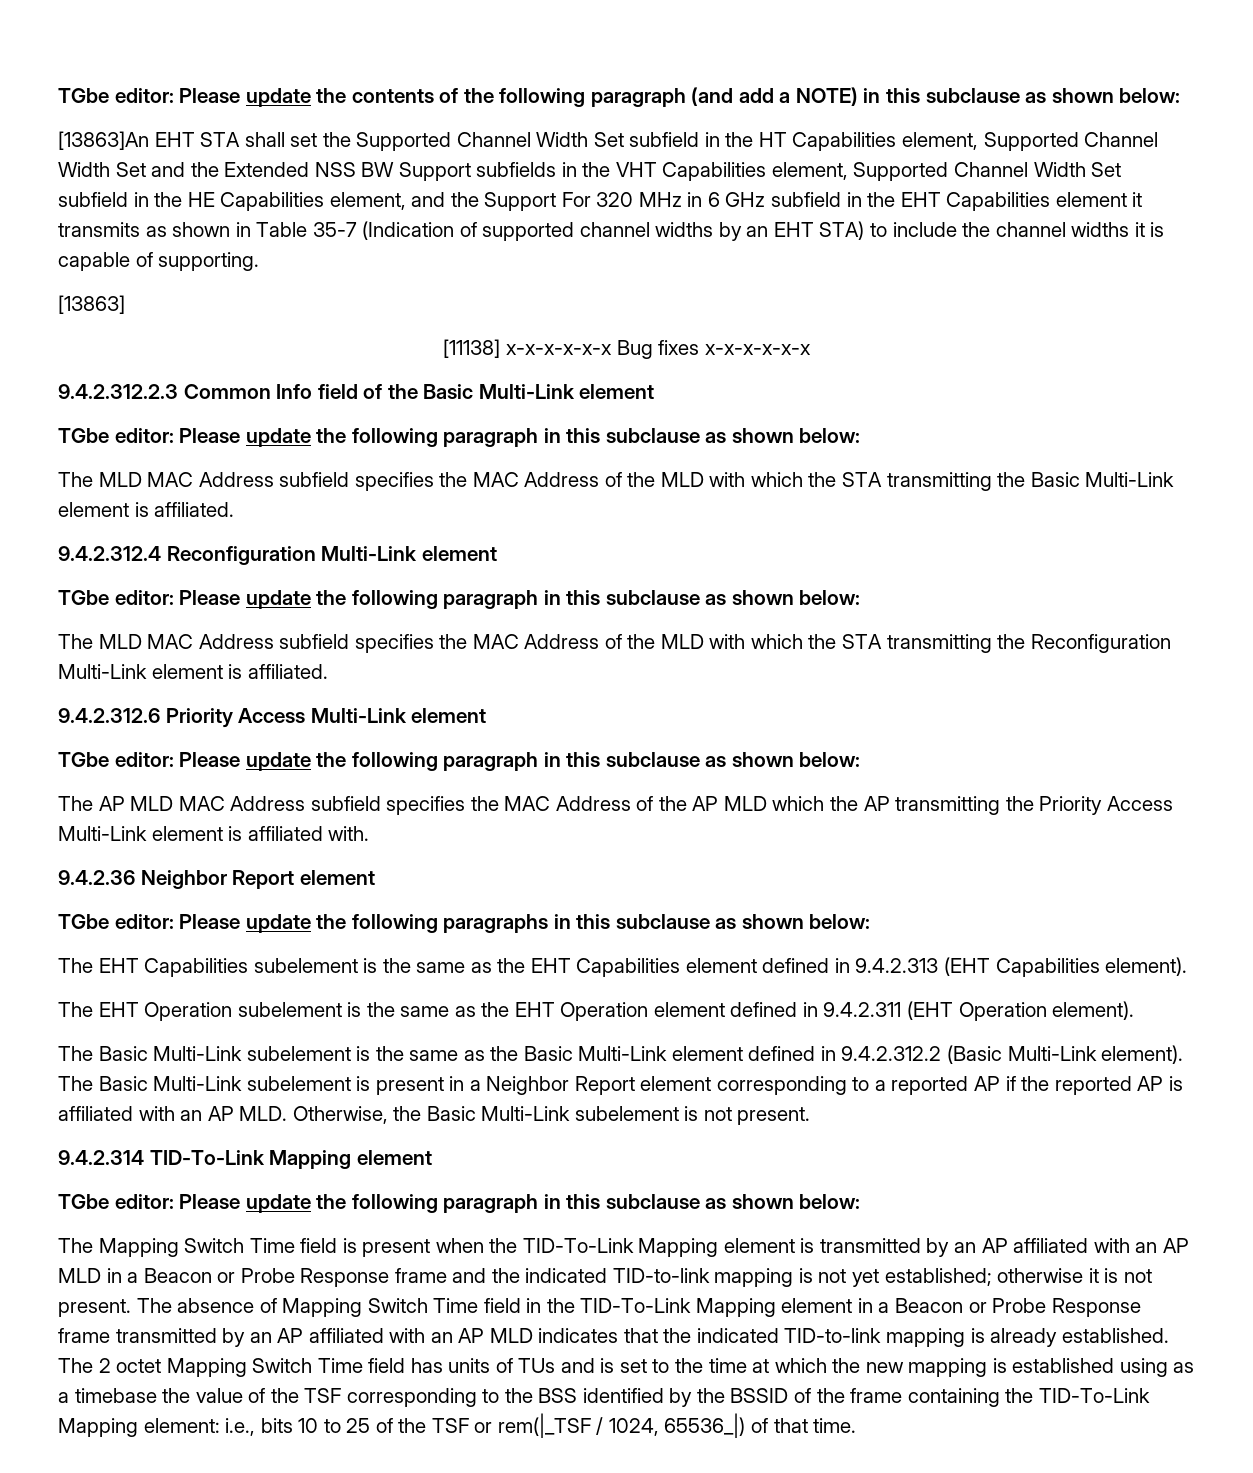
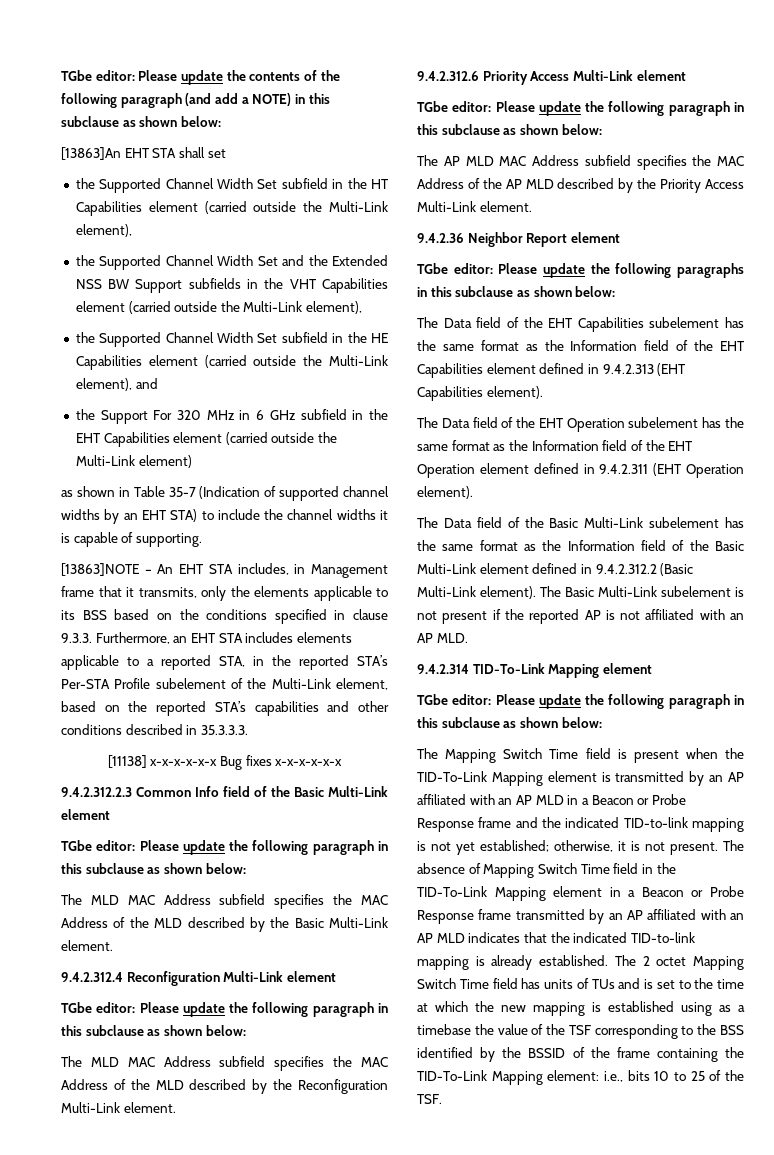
- [13863]An EHT STA shall set the Supported Channel Width Set subfield in the HT Capabilities element, Supported Channel Width Set and the Extended NSS BW Support subfields in the VHT Capabilities element, Supported Channel Width Set subfield in the HE Capabilities element, and the Support For 320 MHz in 6 GHz subfield in the EHT Capabilities element it transmits as shown in Table 35-7 (Indication of supported channel widths by an EHT STA) to include the channel widths it is capable of supporting.
+ [13863]An EHT STA shall set
+ the Supported Channel Width Set subfield in the HT Capabilities element (carried outside the Multi-Link element),
+ the Supported Channel Width Set and the Extended NSS BW Support subfields in the VHT Capabilities element (carried outside the Multi-Link element),
+ the Supported Channel Width Set subfield in the HE Capabilities element (carried outside the Multi-Link element), and
+ the Support For 320 MHz in 6 GHz subfield in the EHT Capabilities element (carried outside the Multi-Link element)
+ as shown in Table 35-7 (Indication of supported channel widths by an EHT STA) to include the channel widths it is capable of supporting.
- [13863]
+ [13863]NOTE – An EHT STA includes, in Management frame that it transmits, only the elements applicable to its BSS based on the conditions specified in clause 9.3.3. Furthermore, an EHT STA includes elements applicable to a reported STA, in the reported STA’s Per-STA Profile subelement of the Multi-Link element, based on the reported STA’s capabilities and other conditions described in 35.3.3.3.
- The MLD MAC Address subfield specifies the MAC Address of the MLD with which the STA transmitting the Basic Multi-Link element is affiliated.
+ The MLD MAC Address subfield specifies the MAC Address of the MLD described by the Basic Multi-Link element.
- The MLD MAC Address subfield specifies the MAC Address of the MLD with which the STA transmitting the Reconfiguration Multi-Link element is affiliated.
+ The MLD MAC Address subfield specifies the MAC Address of the MLD described by the Reconfiguration Multi-Link element.
- The AP MLD MAC Address subfield specifies the MAC Address of the AP MLD which the AP transmitting the Priority Access Multi-Link element is affiliated with.
+ The AP MLD MAC Address subfield specifies the MAC Address of the AP MLD described by the Priority Access Multi-Link element.
- The EHT Capabilities subelement is the same as the EHT Capabilities element defined in 9.4.2.313 (EHT Capabilities element).
+ The Data field of the EHT Capabilities subelement has the same format as the Information field of the EHT Capabilities element defined in 9.4.2.313 (EHT Capabilities element).
- The EHT Operation subelement is the same as the EHT Operation element defined in 9.4.2.311 (EHT Operation element).
+ The Data field of the EHT Operation subelement has the same format as the Information field of the EHT Operation element defined in 9.4.2.311 (EHT Operation element).
- The Basic Multi-Link subelement is the same as the Basic Multi-Link element defined in 9.4.2.312.2 (Basic Multi-Link element).
+ The Data field of the Basic Multi-Link subelement has the same format as the Information field of the Basic Multi-Link element defined in 9.4.2.312.2 (Basic Multi-Link element).
- The Basic Multi-Link subelement is present in a Neighbor Report element corresponding to a reported AP if the reported AP is affiliated with an AP MLD. Otherwise, the Basic Multi-Link subelement is not present.
+ The Basic Multi-Link subelement is not present if the reported AP is not affiliated with an AP MLD.
- The Mapping Switch Time field is present when the TID-To-Link Mapping element is transmitted by an AP affiliated with an AP MLD in a Beacon or Probe Response frame and the indicated TID-to-link mapping is not yet established; otherwise it is not present.
+ The Mapping Switch Time field is present when the TID-To-Link Mapping element is transmitted by an AP affiliated with an AP MLD in a Beacon or Probe Response frame and the indicated TID-to-link mapping is not yet established; otherwise, it is not present.
- The 2 octet Mapping Switch Time field has units of TUs and is set to the time at which the new mapping is established using as a timebase the value of the TSF corresponding to the BSS identified by the BSSID of the frame containing the TID-To-Link Mapping element: i.e., bits 10 to 25 of the TSF or rem(|_TSF / 1024, 65536_|) of that time.
+ The 2 octet Mapping Switch Time field has units of TUs and is set to the time at which the new mapping is established using as a timebase the value of the TSF corresponding to the BSS identified by the BSSID of the frame containing the TID-To-Link Mapping element: i.e., bits 10 to 25 of the TSF.

